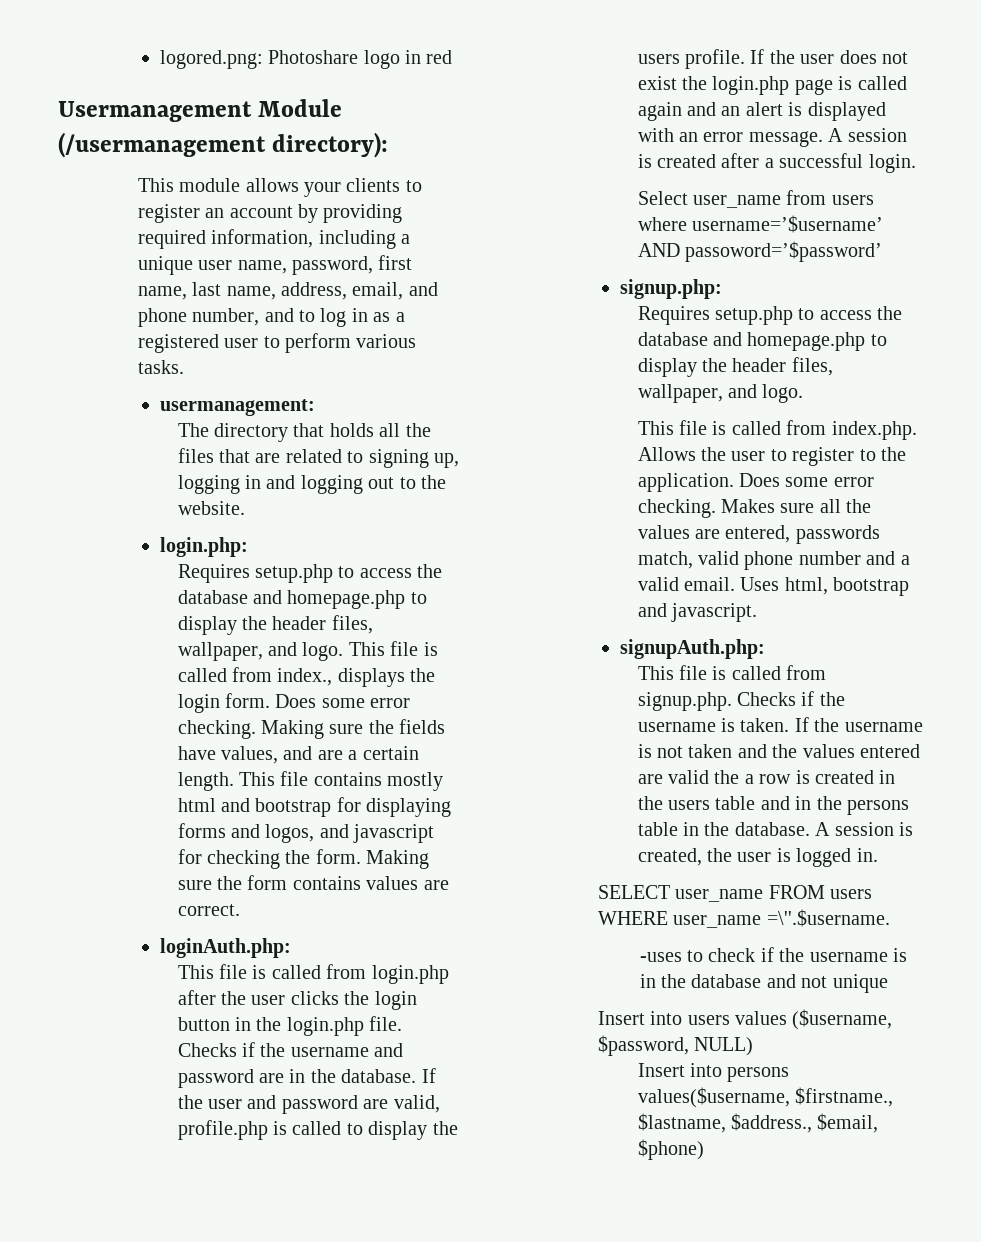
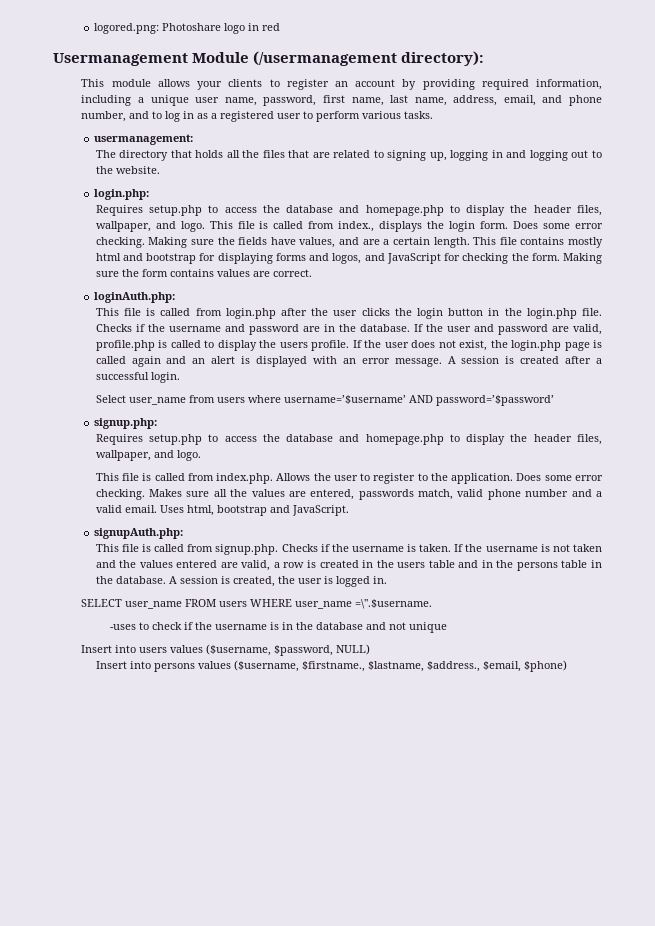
- This file contains mostly html and bootstrap for displaying forms and logos, and javascript for checking the form.
+ This file contains mostly html and bootstrap for displaying forms and logos, and JavaScript for checking the form.
- If the user does not exist the login.php page is called again and an alert is displayed with an error message.
+ If the user does not exist, the login.php page is called again and an alert is displayed with an error message.
- Select user_name from users where username=’$username’ AND passoword=’$password’
+ Select user_name from users where username=’$username’ AND password=’$password’
- Uses html, bootstrap and javascript.
+ Uses html, bootstrap and JavaScript.
- If the username is not taken and the values entered are valid the a row is created in the users table and in the persons table in the database.
+ If the username is not taken and the values entered are valid, a row is created in the users table and in the persons table in the database.
- Insert into persons values($username, $firstname., $lastname, $address., $email, $phone)
+ Insert into persons values ($username, $firstname., $lastname, $address., $email, $phone)

